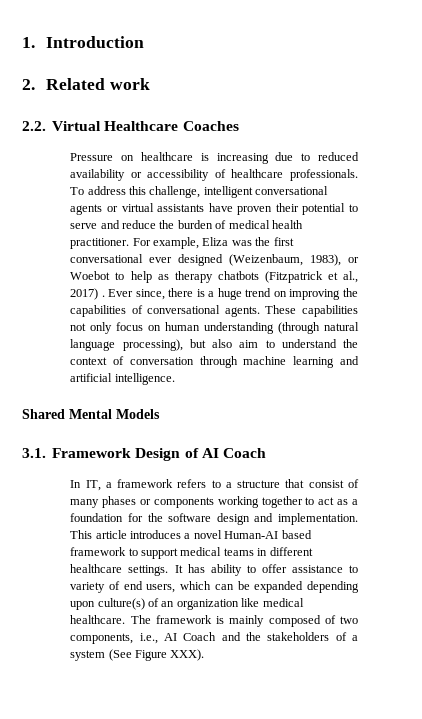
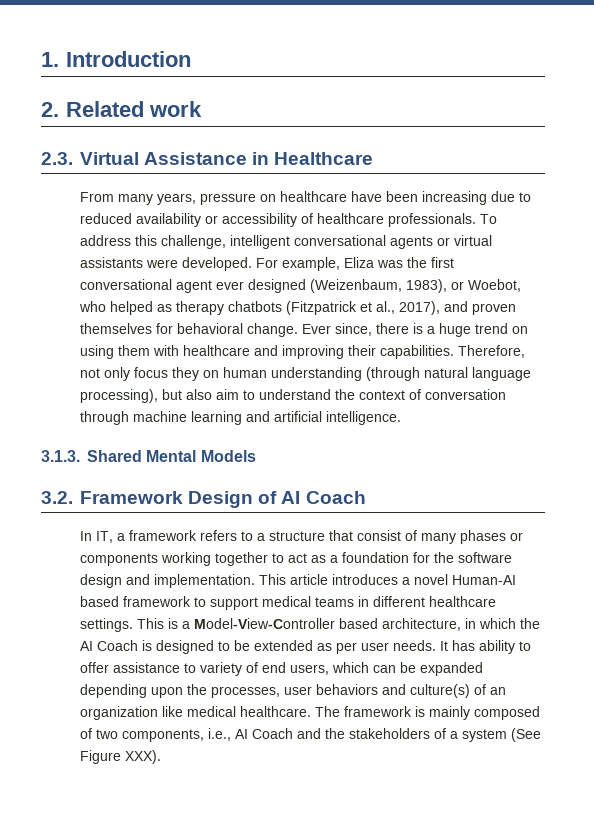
- 2.2. Virtual Healthcare Coaches
- Pressure on healthcare is increasing due to reduced availability or accessibility of healthcare professionals.
+ 2.3. Virtual Assistance in Healthcare
+ From many years, pressure on healthcare have been increasing due to reduced availability or accessibility of healthcare professionals.
- To address this challenge, intelligent conversational agents or virtual assistants have proven their potential to serve and reduce the burden of medical health practitioner.
+ To address this challenge, intelligent conversational agents or virtual assistants were developed.
- For example, Eliza was the first conversational ever designed (Weizenbaum, 1983), or Woebot to help as therapy chatbots (Fitzpatrick et al., 2017) .
+ For example, Eliza was the first conversational agent ever designed (Weizenbaum, 1983), or Woebot, who helped as therapy chatbots (Fitzpatrick et al., 2017), and proven themselves for behavioral change.
- Ever since, there is a huge trend on improving the capabilities of conversational agents. These capabilities not only focus on human understanding (through natural language processing), but also aim to understand the context of conversation through machine learning and artificial intelligence.
+ Ever since, there is a huge trend on using them with healthcare and improving their capabilities. Therefore, not only focus they on human understanding (through natural language processing), but also aim to understand the context of conversation through machine learning and artificial intelligence.
- Shared Mental Models
+ 3.1.3. Shared Mental Models
- 3.1. Framework Design of AI Coach
+ 3.2. Framework Design of AI Coach
+ This is a Model-View-Controller based architecture, in which the AI Coach is designed to be extended as per user needs.
- It has ability to offer assistance to variety of end users, which can be expanded depending upon culture(s) of an organization like medical healthcare.
+ It has ability to offer assistance to variety of end users, which can be expanded depending upon the processes, user behaviors and culture(s) of an organization like medical healthcare.

